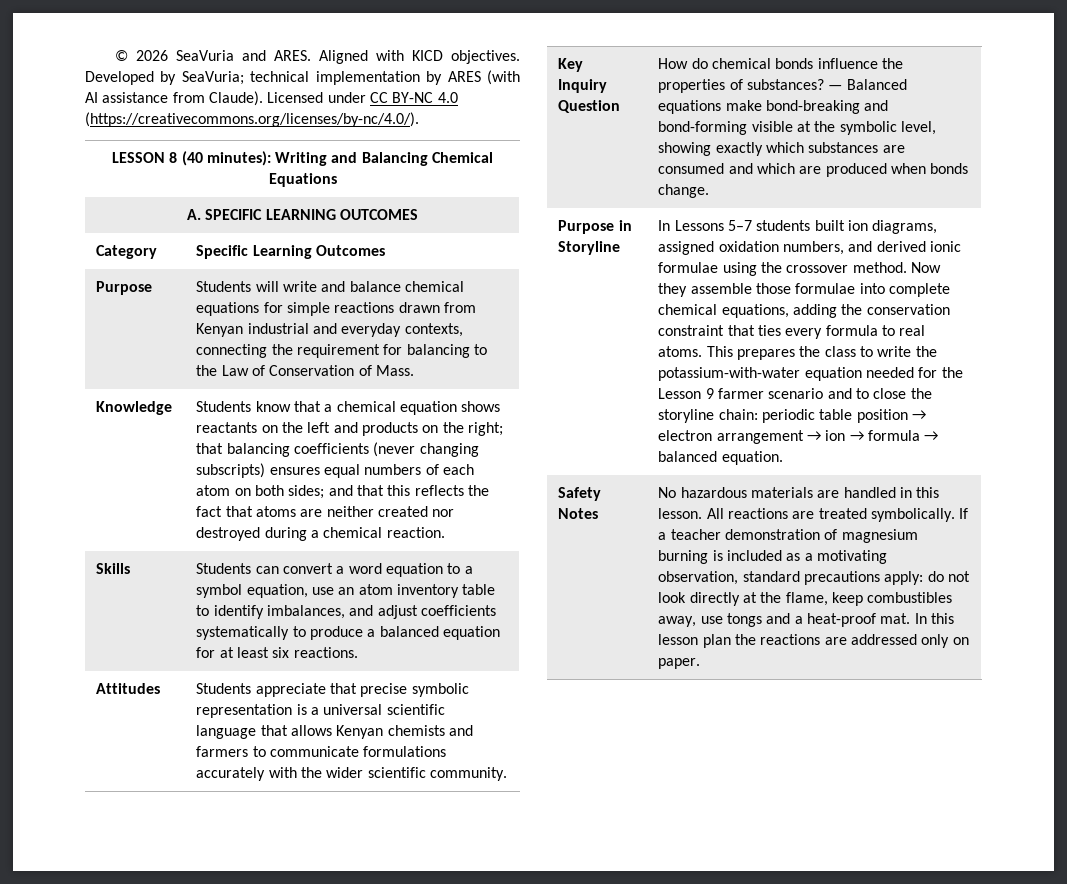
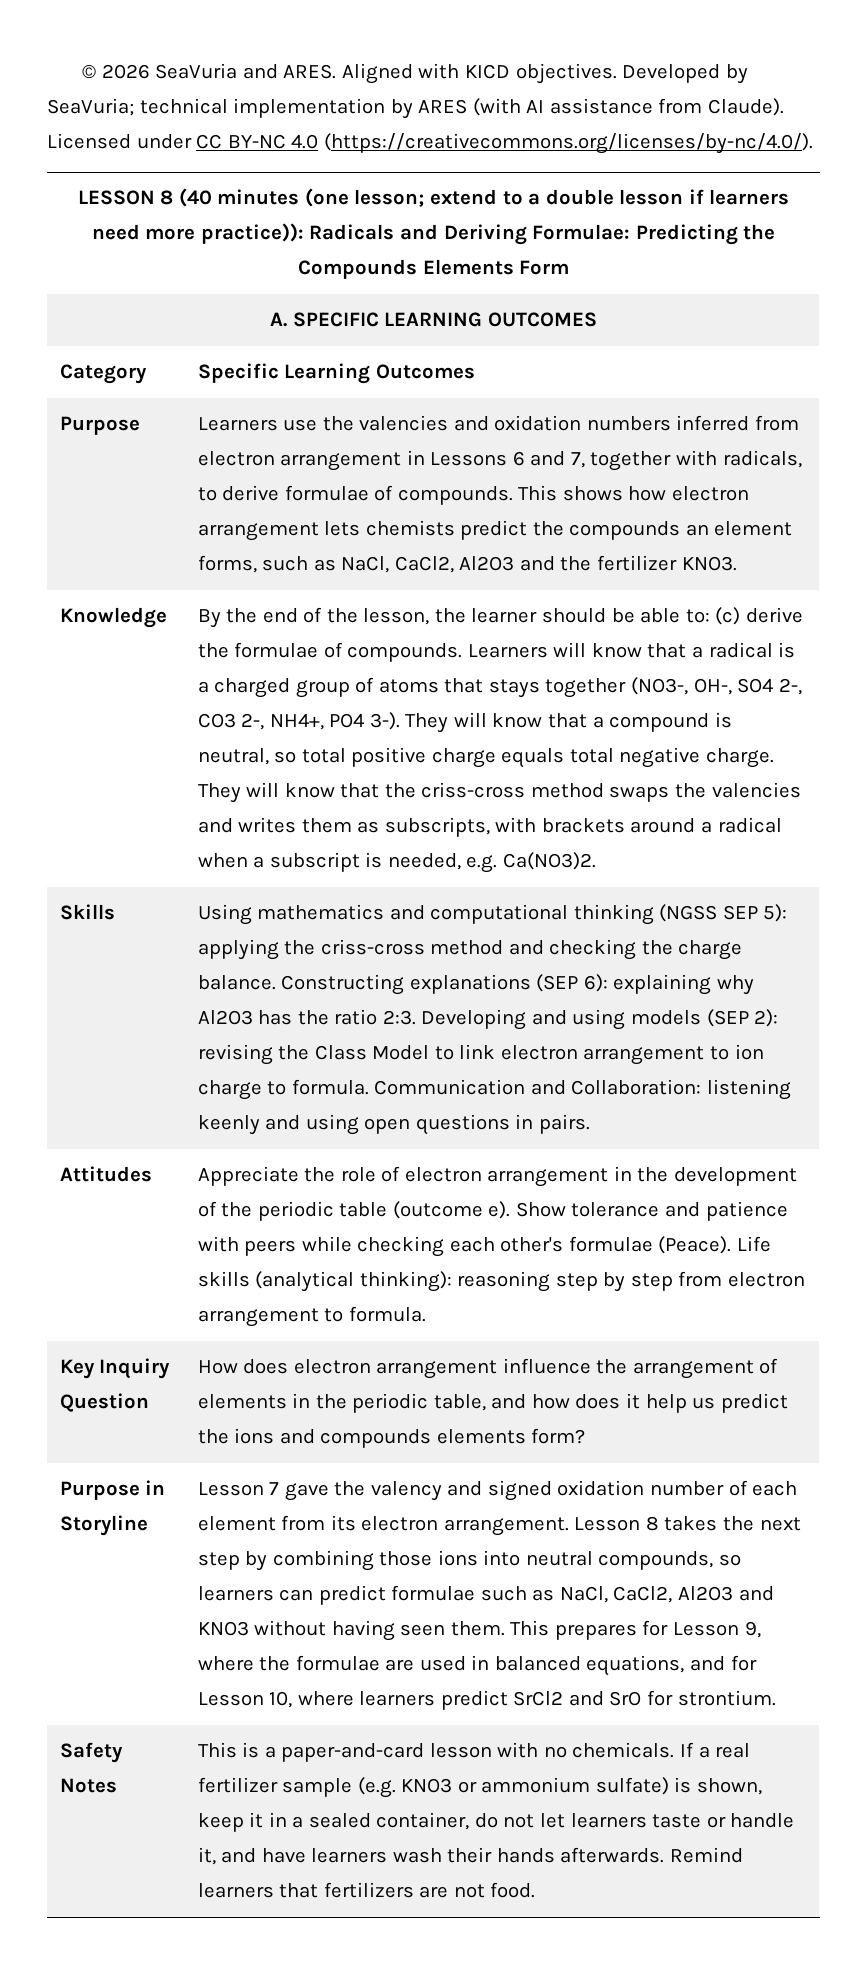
- LESSON 8 (40 minutes): Writing and Balancing Chemical Equations
+ LESSON 8 (40 minutes (one lesson; extend to a double lesson if learners need more practice)): Radicals and Deriving Formulae: Predicting the Compounds Elements Form
- Students will write and balance chemical equations for simple reactions drawn from Kenyan industrial and everyday contexts, connecting the requirement for balancing to the Law of Conservation of Mass.
- Knowledge | Students know that a chemical equation shows reactants on the left and products on the right; that balancing coefficients (never changing subscripts) ensures equal numbers of each atom on both sides; and that this reflects the fact that atoms are neither created nor destroyed during a chemical reaction.
- Skills | Students can convert a word equation to a symbol equation, use an atom inventory table to identify imbalances, and adjust coefficients systematically to produce a balanced equation for at least six reactions.
- Attitudes | Students appreciate that precise symbolic representation is a universal scientific language that allows Kenyan chemists and farmers to communicate formulations accurately with the wider scientific community.
- Key Inquiry Question | How do chemical bonds influence the properties of substances? — Balanced equations make bond-breaking and bond-forming visible at the symbolic level, showing exactly which substances are consumed and which are produced when bonds change.
- Purpose in Storyline | In Lessons 5–7 students built ion diagrams, assigned oxidation numbers, and derived ionic formulae using the crossover method. Now they assemble those formulae into complete chemical equations, adding the conservation constraint that ties every formula to real atoms. This prepares the class to write the potassium-with-water equation needed for the Lesson 9 farmer scenario and to close the storyline chain: periodic table position → electron arrangement → ion → formula → balanced equation.
- Safety Notes | No hazardous materials are handled in this lesson. All reactions are treated symbolically. If a teacher demonstration of magnesium burning is included as a motivating observation, standard precautions apply: do not look directly at the flame, keep combustibles away, use tongs and a heat-proof mat. In this lesson plan the reactions are addressed only on paper.
+ Learners use the valencies and oxidation numbers inferred from electron arrangement in Lessons 6 and 7, together with radicals, to derive formulae of compounds. This shows how electron arrangement lets chemists predict the compounds an element forms, such as NaCl, CaCl2, Al2O3 and the fertilizer KNO3.
+ Knowledge | By the end of the lesson, the learner should be able to: (c) derive the formulae of compounds. Learners will know that a radical is a charged group of atoms that stays together (NO3-, OH-, SO4 2-, CO3 2-, NH4+, PO4 3-). They will know that a compound is neutral, so total positive charge equals total negative charge. They will know that the criss-cross method swaps the valencies and writes them as subscripts, with brackets around a radical when a subscript is needed, e.g. Ca(NO3)2.
+ Skills | Using mathematics and computational thinking (NGSS SEP 5): applying the criss-cross method and checking the charge balance. Constructing explanations (SEP 6): explaining why Al2O3 has the ratio 2:3. Developing and using models (SEP 2): revising the Class Model to link electron arrangement to ion charge to formula. Communication and Collaboration: listening keenly and using open questions in pairs.
+ Attitudes | Appreciate the role of electron arrangement in the development of the periodic table (outcome e). Show tolerance and patience with peers while checking each other's formulae (Peace). Life skills (analytical thinking): reasoning step by step from electron arrangement to formula.
+ Key Inquiry Question | How does electron arrangement influence the arrangement of elements in the periodic table, and how does it help us predict the ions and compounds elements form?
+ Purpose in Storyline | Lesson 7 gave the valency and signed oxidation number of each element from its electron arrangement. Lesson 8 takes the next step by combining those ions into neutral compounds, so learners can predict formulae such as NaCl, CaCl2, Al2O3 and KNO3 without having seen them. This prepares for Lesson 9, where the formulae are used in balanced equations, and for Lesson 10, where learners predict SrCl2 and SrO for strontium.
+ Safety Notes | This is a paper-and-card lesson with no chemicals. If a real fertilizer sample (e.g. KNO3 or ammonium sulfate) is shown, keep it in a sealed container, do not let learners taste or handle it, and have learners wash their hands afterwards. Remind learners that fertilizers are not food.

